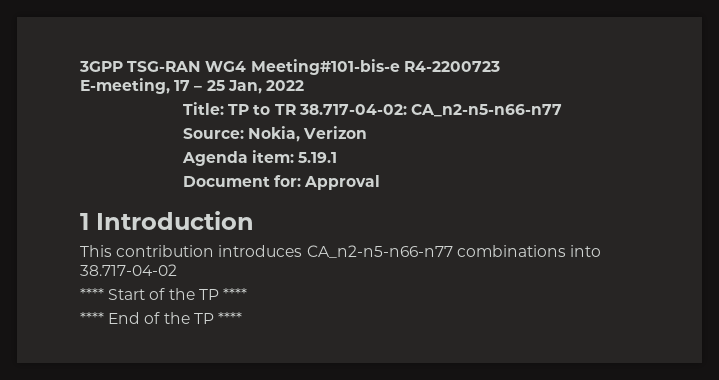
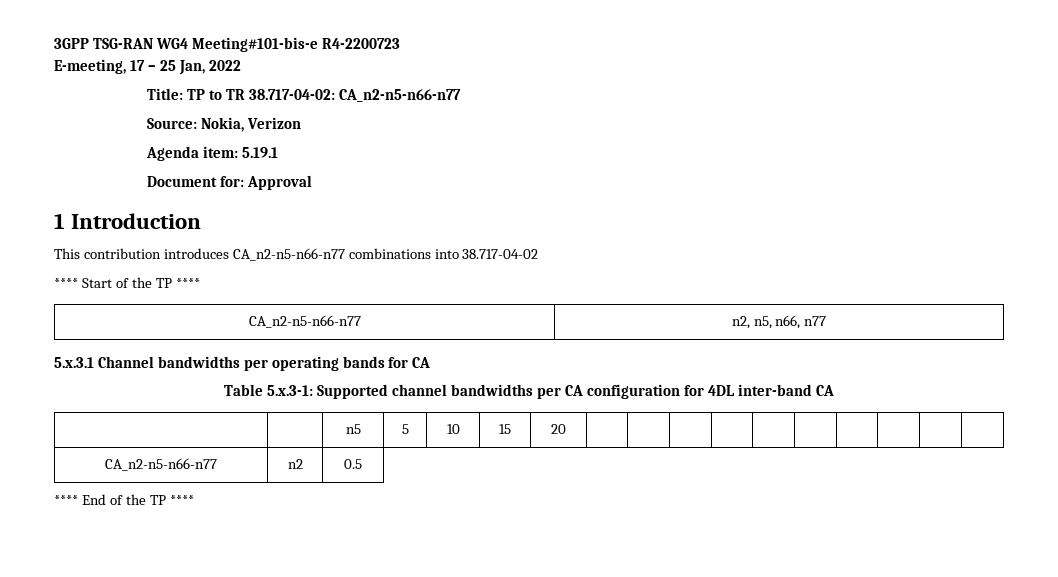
+ CA_n2-n5-n66-n77 | n2, n5, n66, n77
+ 5.x.3.1 Channel bandwidths per operating bands for CA
+ Table 5.x.3-1: Supported channel bandwidths per CA configuration for 4DL inter-band CA
+ | | n5 | 5 | 10 | 15 | 20 | | | | | | | | | |
+ CA_n2-n5-n66-n77 | n2 | 0.5

